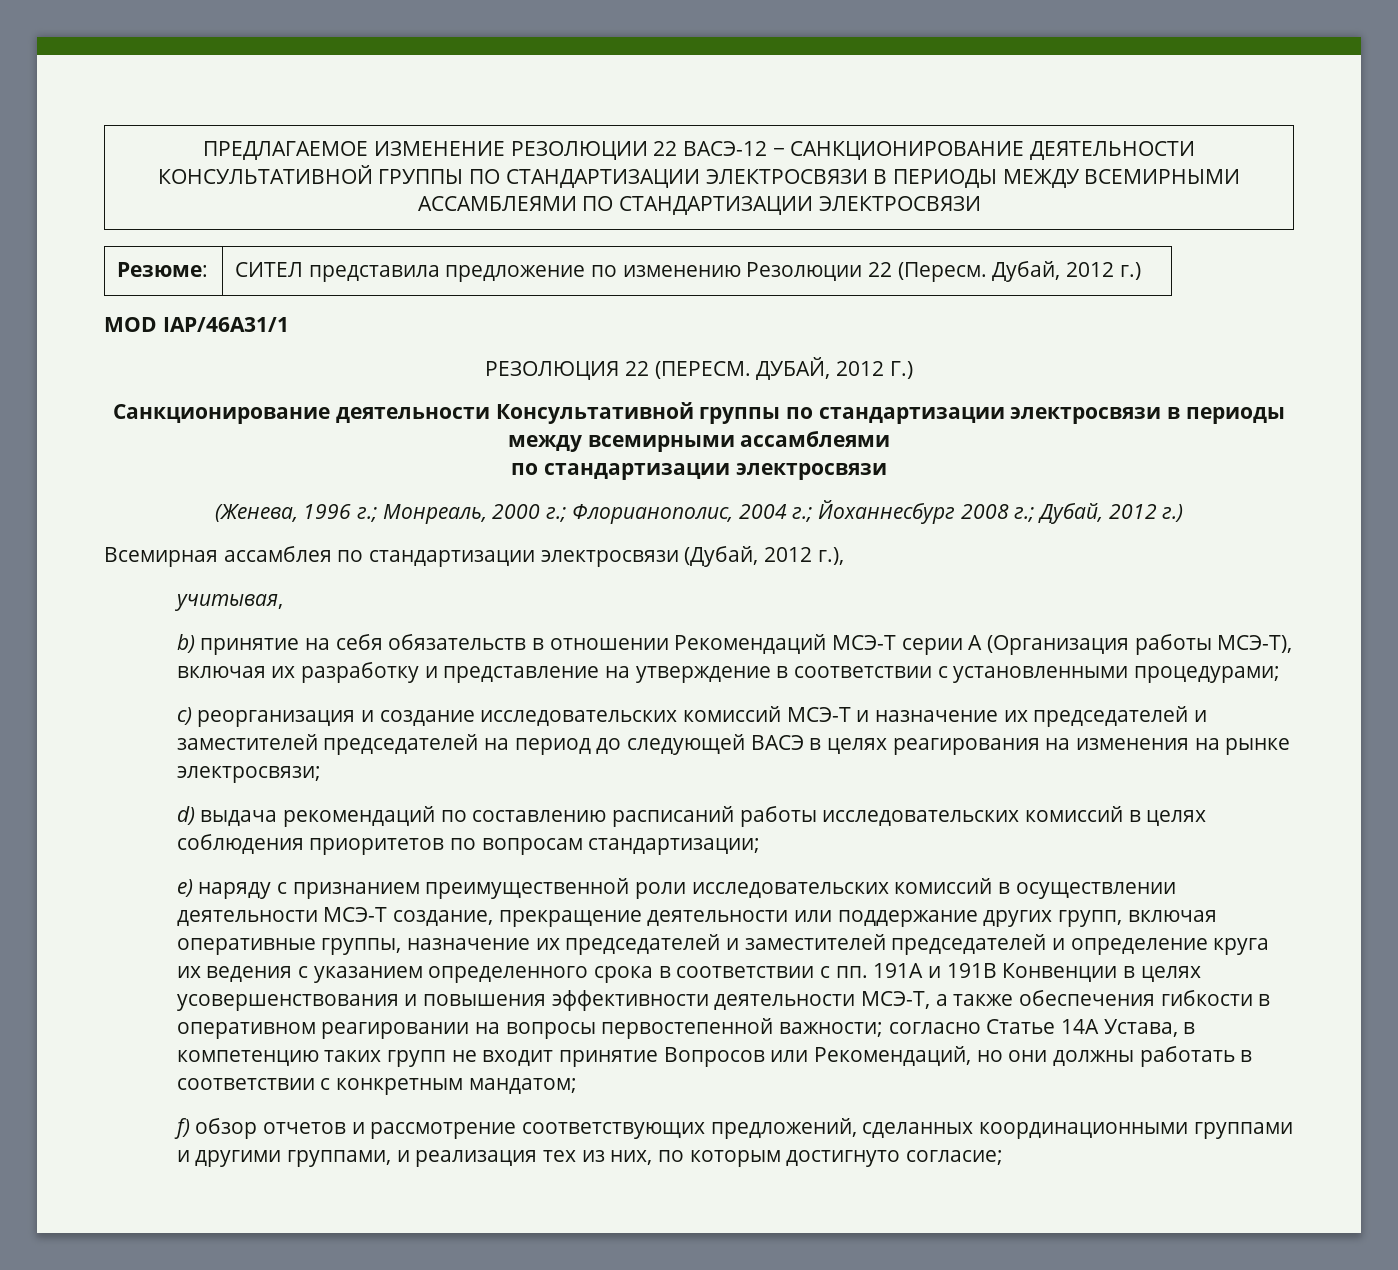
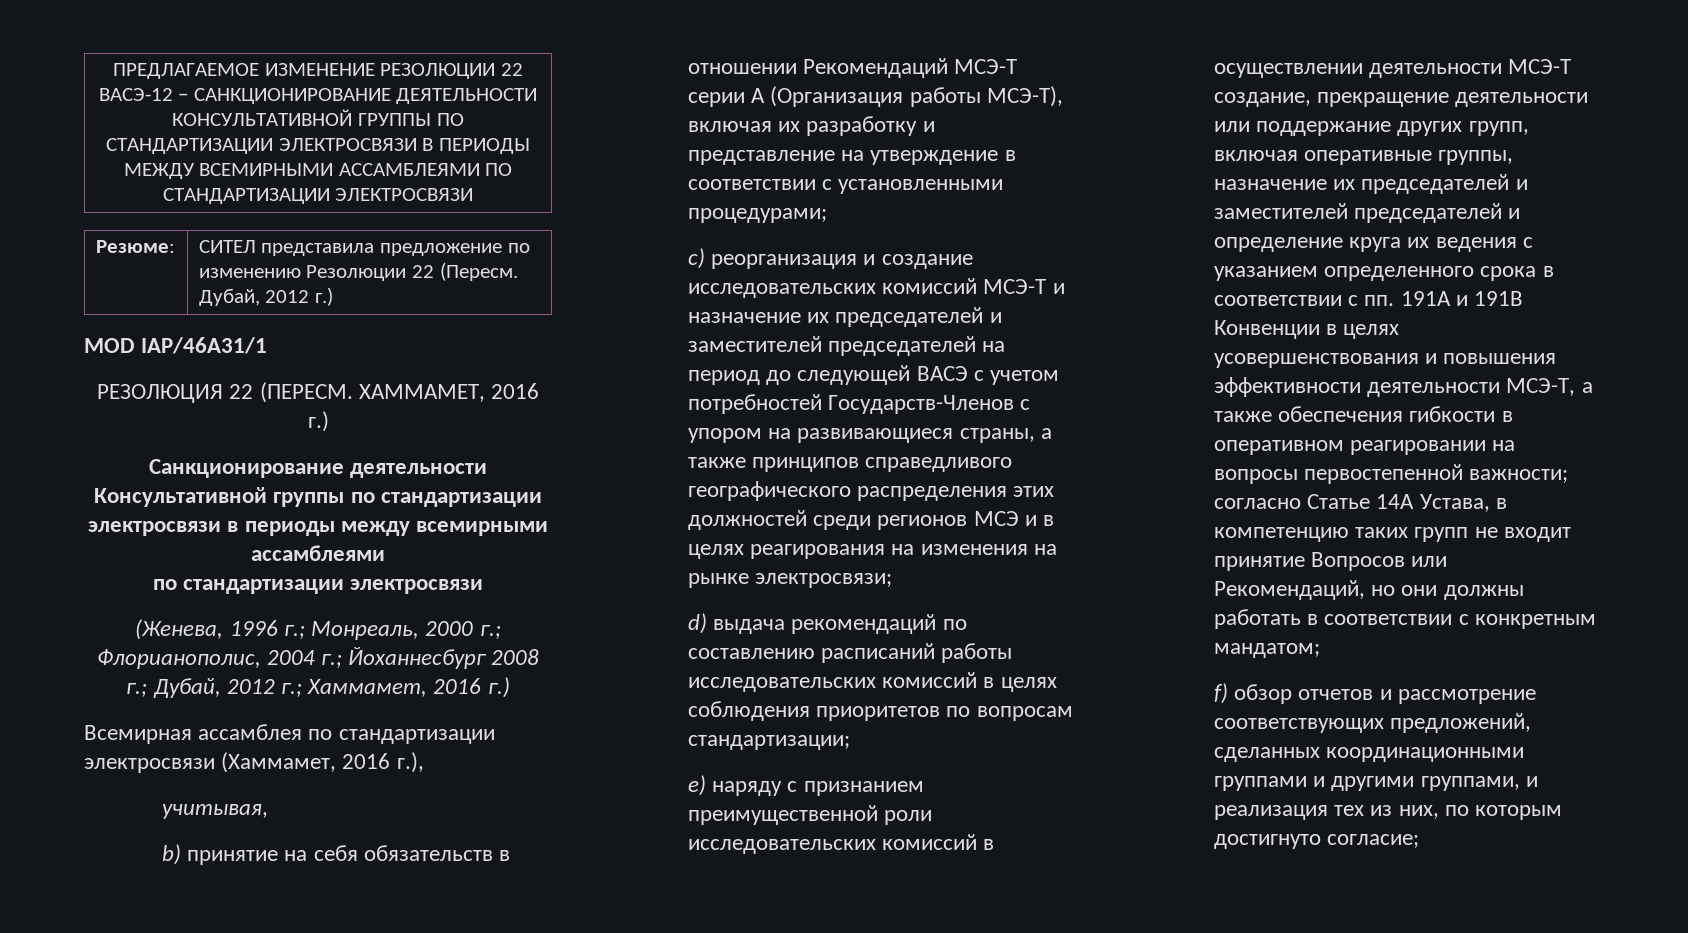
- ДУБАЙ, 2012 Г.)
+ ХАММАМЕТ, 2016 г.)
- (Женева, 1996 г.; Монреаль, 2000 г.; Флорианополис, 2004 г.; Йоханнесбург 2008 г.; Дубай, 2012 г.)
+ (Женева, 1996 г.; Монреаль, 2000 г.; Флорианополис, 2004 г.; Йоханнесбург 2008 г.; Дубай, 2012 г.; Хаммамет, 2016 г.)
- Всемирная ассамблея по стандартизации электросвязи (Дубай, 2012 г.),
+ Всемирная ассамблея по стандартизации электросвязи (Хаммамет, 2016 г.),
- с) реорганизация и создание исследовательских комиссий МСЭ-Т и назначение их председателей и заместителей председателей на период до следующей ВАСЭ в целях реагирования на изменения на рынке электросвязи;
+ с) реорганизация и создание исследовательских комиссий МСЭ-Т и назначение их председателей и заместителей председателей на период до следующей ВАСЭ с учетом потребностей Государств-Членов с упором на развивающиеся страны, а также принципов справедливого географического распределения этих должностей среди регионов МСЭ и в целях реагирования на изменения на рынке электросвязи;

